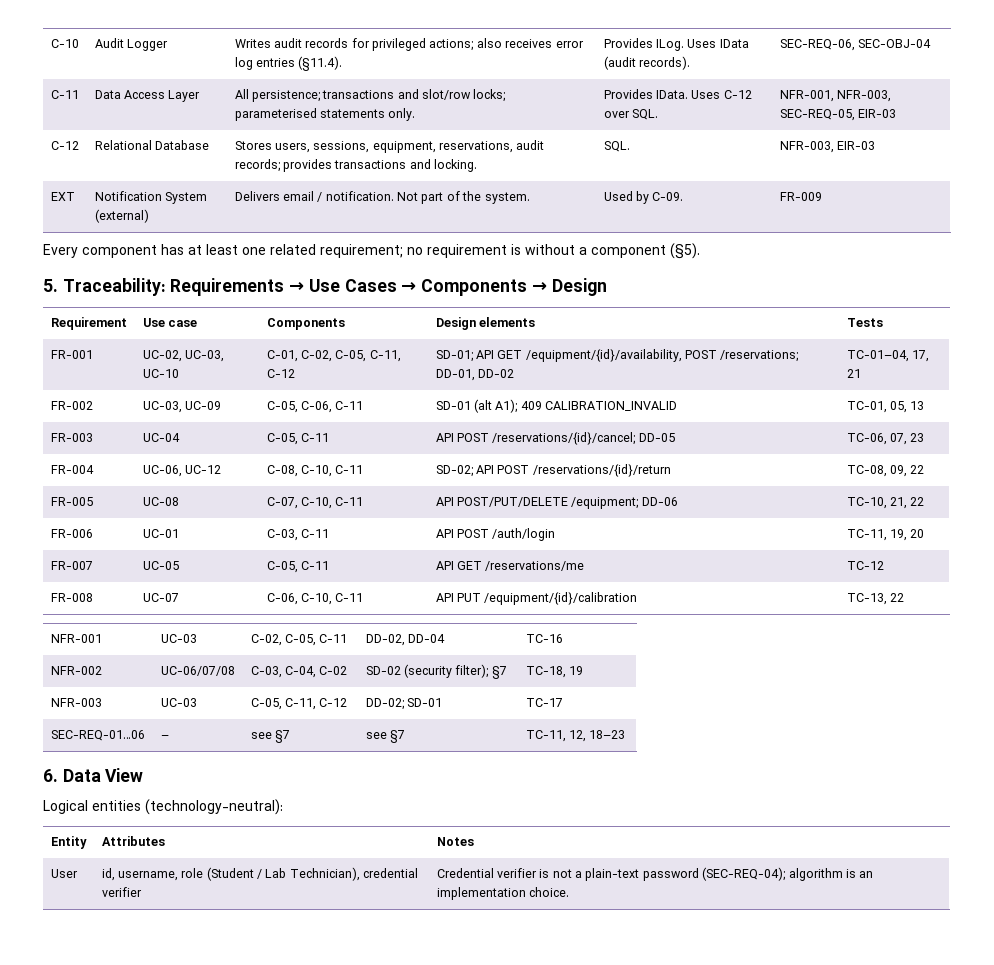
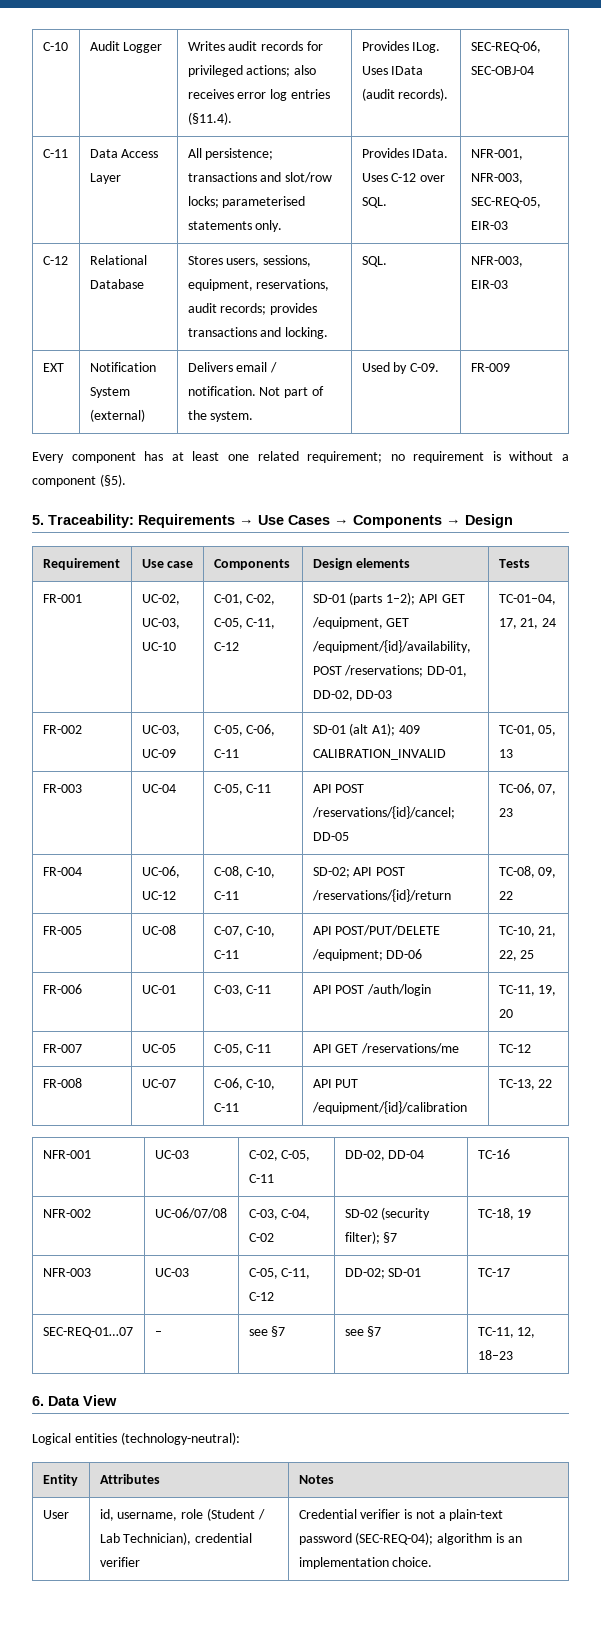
- FR-001 | UC-02, UC-03, UC-10 | C-01, C-02, C-05, C-11, C-12 | SD-01; API GET /equipment/{id}/availability, POST /reservations; DD-01, DD-02 | TC-01–04, 17, 21
+ FR-001 | UC-02, UC-03, UC-10 | C-01, C-02, C-05, C-11, C-12 | SD-01 (parts 1–2); API GET /equipment, GET /equipment/{id}/availability, POST /reservations; DD-01, DD-02, DD-03 | TC-01–04, 17, 21, 24
- FR-005 | UC-08 | C-07, C-10, C-11 | API POST/PUT/DELETE /equipment; DD-06 | TC-10, 21, 22
+ FR-005 | UC-08 | C-07, C-10, C-11 | API POST/PUT/DELETE /equipment; DD-06 | TC-10, 21, 22, 25
- SEC-REQ-01…06 | – | see §7 | see §7 | TC-11, 12, 18–23
+ SEC-REQ-01…07 | – | see §7 | see §7 | TC-11, 12, 18–23

